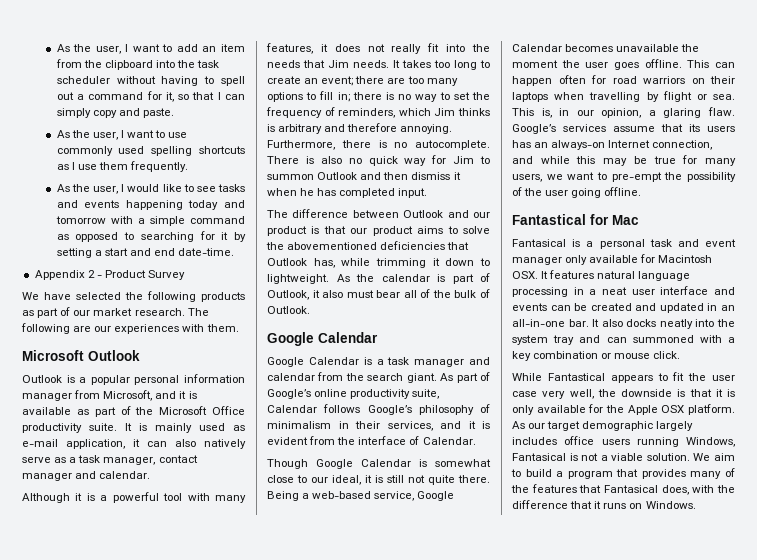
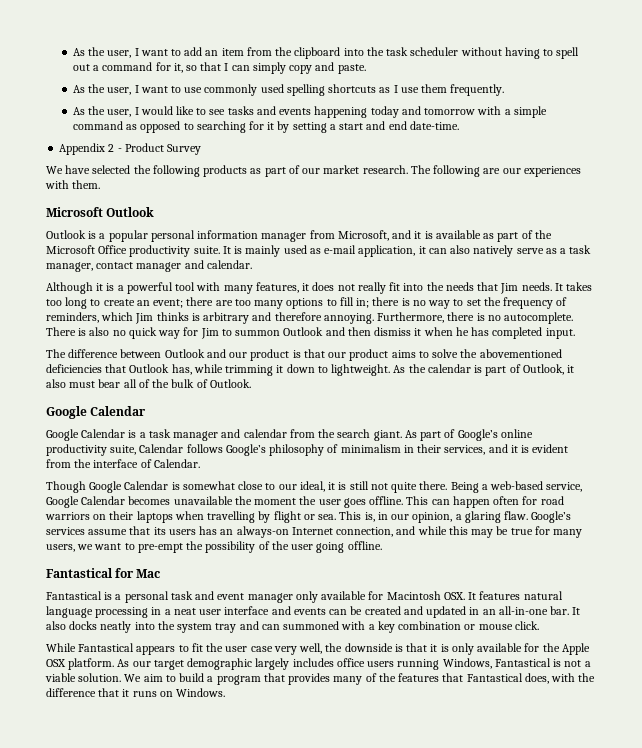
- Fantasical is a personal task and event manager only available for Macintosh OSX. It features natural language processing in a neat user interface and events can be created and updated in an all-in-one bar.
+ Fantastical is a personal task and event manager only available for Macintosh OSX. It features natural language processing in a neat user interface and events can be created and updated in an all-in-one bar.
- As our target demographic largely includes office users running Windows, Fantasical is not a viable solution.
+ As our target demographic largely includes office users running Windows, Fantastical is not a viable solution.
- We aim to build a program that provides many of the features that Fantasical does, with the difference that it runs on Windows.
+ We aim to build a program that provides many of the features that Fantastical does, with the difference that it runs on Windows.

